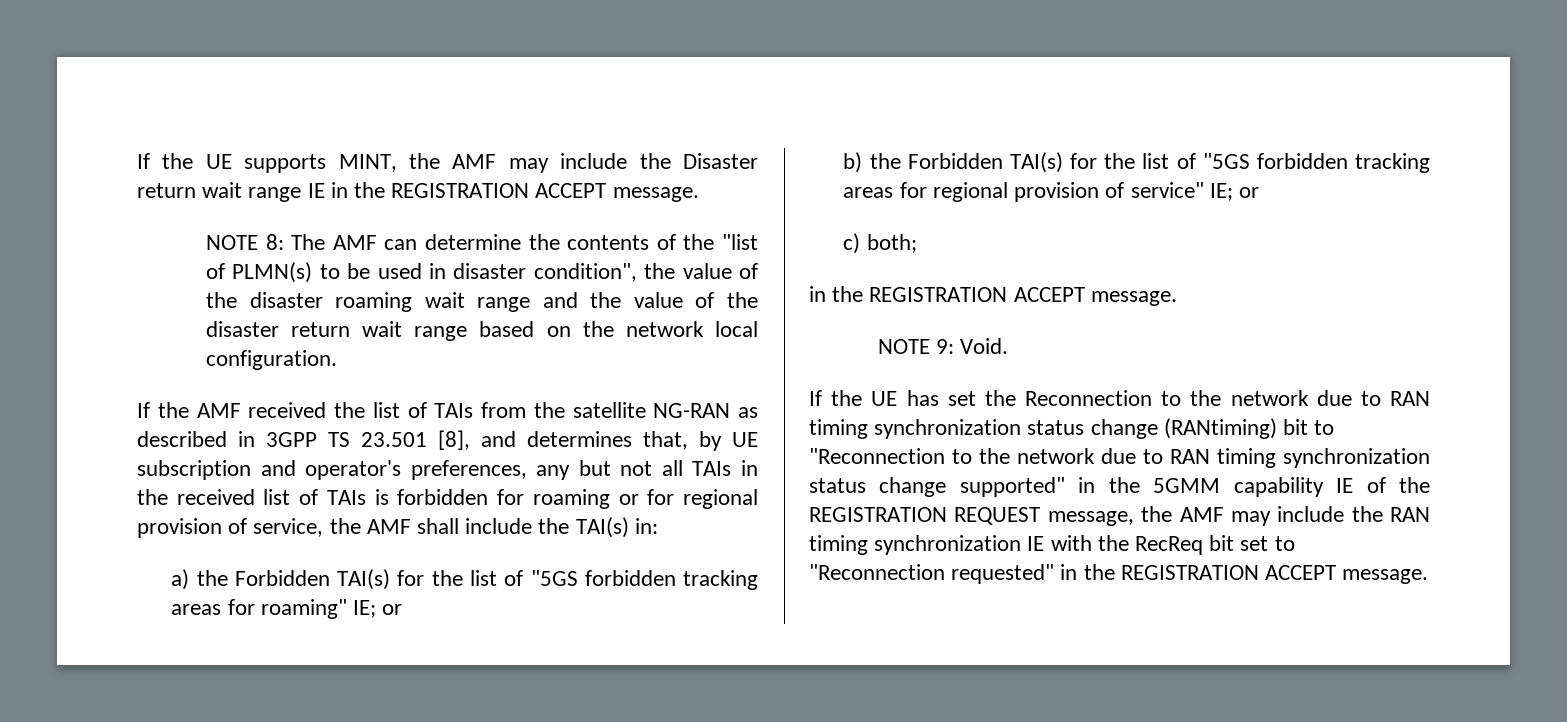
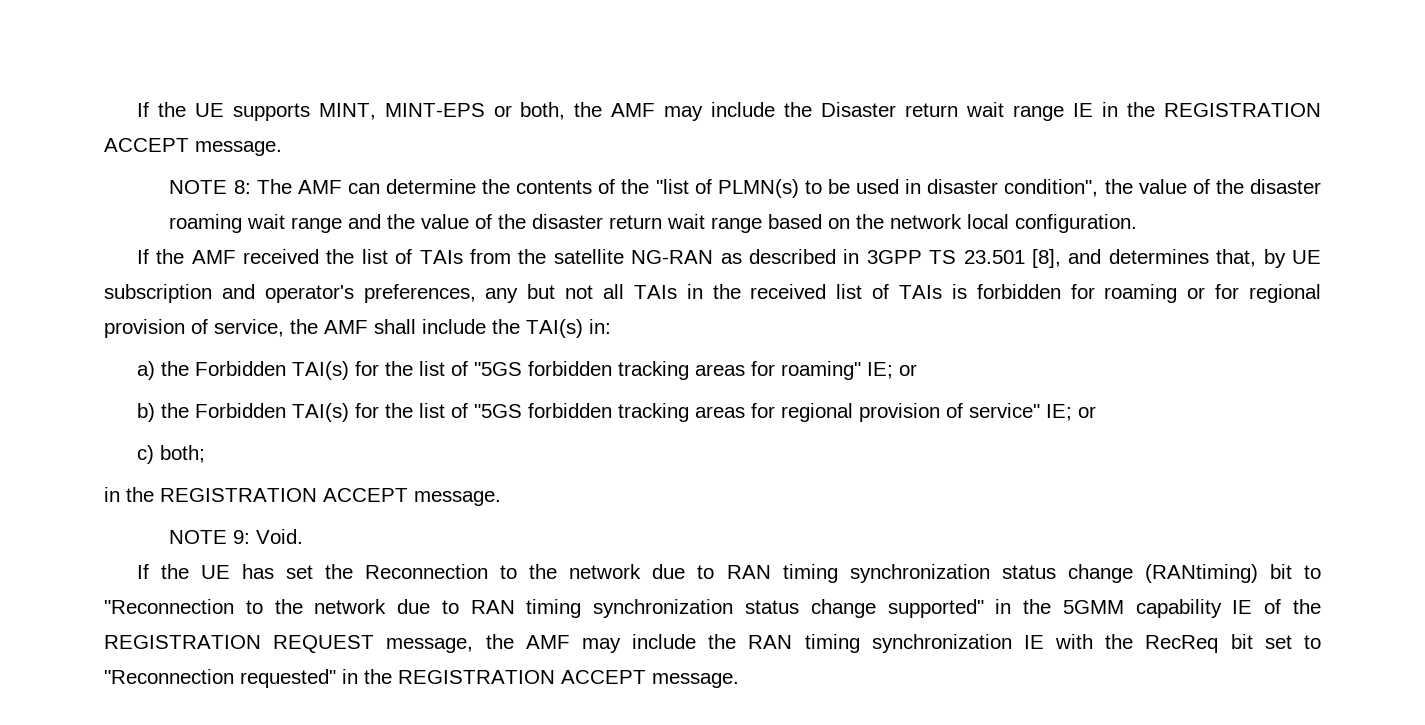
- If the UE supports MINT, the AMF may include the Disaster return wait range IE in the REGISTRATION ACCEPT message.
+ If the UE supports MINT, MINT-EPS or both, the AMF may include the Disaster return wait range IE in the REGISTRATION ACCEPT message.

